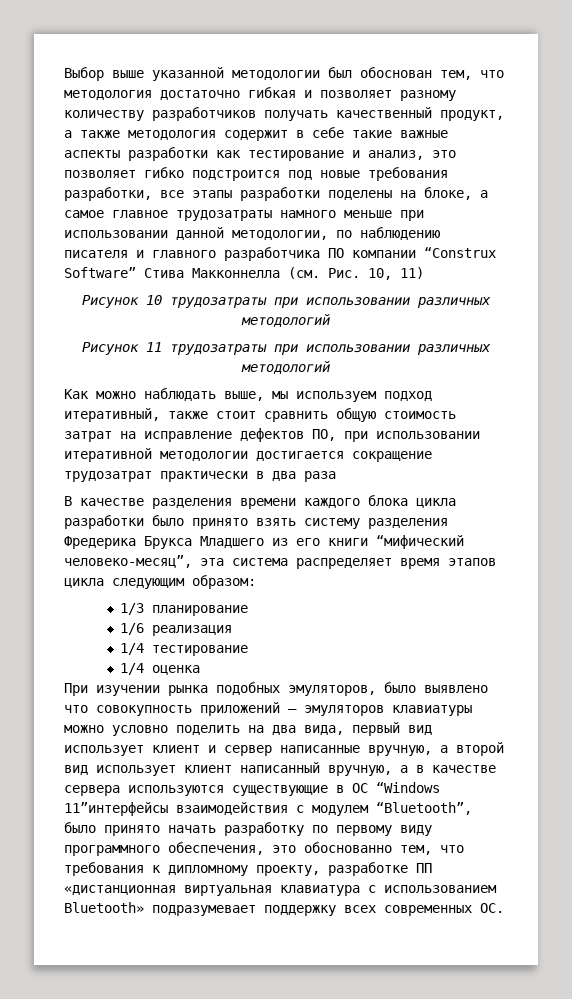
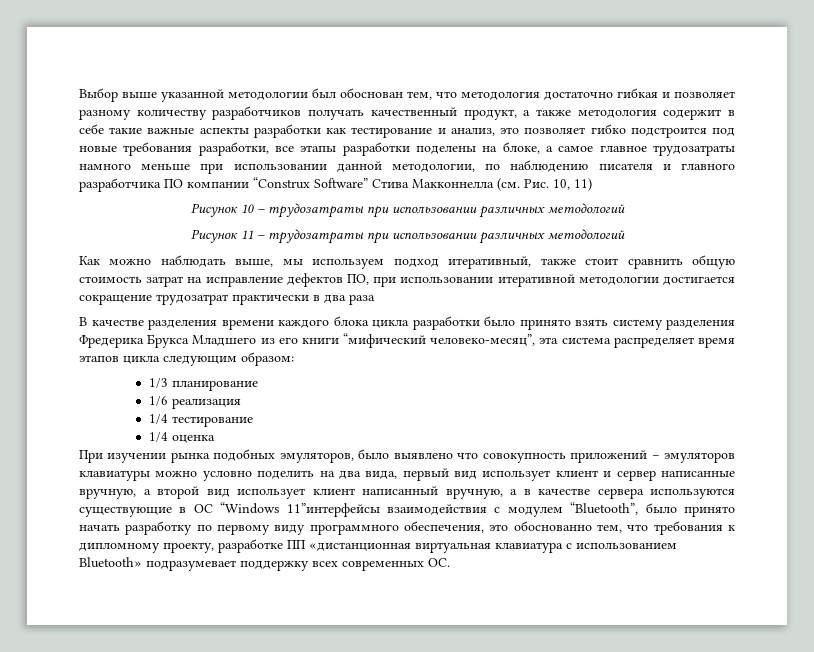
- Рисунок 10 трудозатраты при использовании различных методологий
+ Рисунок 10 – трудозатраты при использовании различных методологий
- Рисунок 11 трудозатраты при использовании различных методологий
+ Рисунок 11 – трудозатраты при использовании различных методологий

